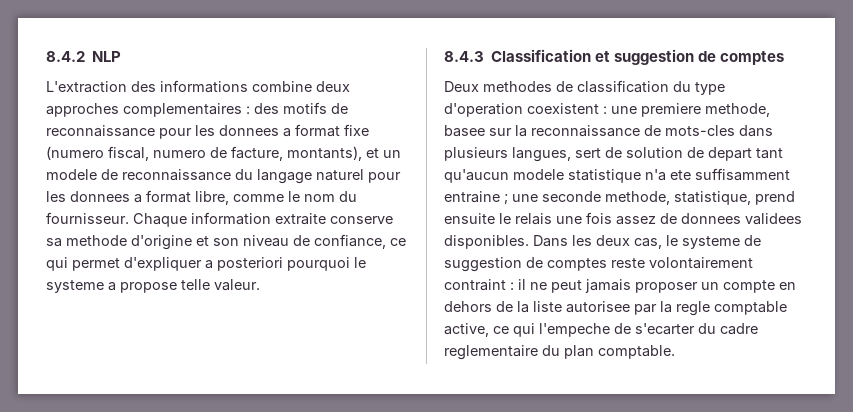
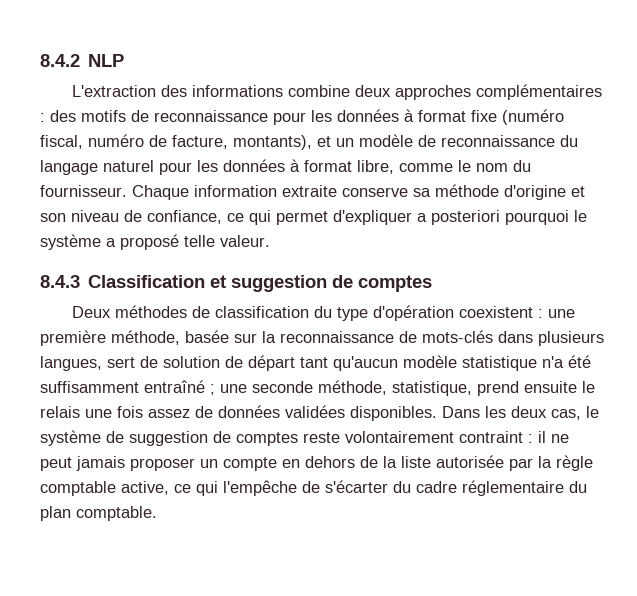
- L'extraction des informations combine deux approches complementaires : des motifs de reconnaissance pour les donnees a format fixe (numero fiscal, numero de facture, montants), et un modele de reconnaissance du langage naturel pour les donnees a format libre, comme le nom du fournisseur.
+ L'extraction des informations combine deux approches complémentaires : des motifs de reconnaissance pour les données à format fixe (numéro fiscal, numéro de facture, montants), et un modèle de reconnaissance du langage naturel pour les données à format libre, comme le nom du fournisseur.
- Chaque information extraite conserve sa methode d'origine et son niveau de confiance, ce qui permet d'expliquer a posteriori pourquoi le systeme a propose telle valeur.
+ Chaque information extraite conserve sa méthode d'origine et son niveau de confiance, ce qui permet d'expliquer a posteriori pourquoi le système a proposé telle valeur.
- Deux methodes de classification du type d'operation coexistent : une premiere methode, basee sur la reconnaissance de mots-cles dans plusieurs langues, sert de solution de depart tant qu'aucun modele statistique n'a ete suffisamment entraine ; une seconde methode, statistique, prend ensuite le relais une fois assez de donnees validees disponibles.
+ Deux méthodes de classification du type d'opération coexistent : une première méthode, basée sur la reconnaissance de mots-clés dans plusieurs langues, sert de solution de départ tant qu'aucun modèle statistique n'a été suffisamment entraîné ; une seconde méthode, statistique, prend ensuite le relais une fois assez de données validées disponibles.
- Dans les deux cas, le systeme de suggestion de comptes reste volontairement contraint : il ne peut jamais proposer un compte en dehors de la liste autorisee par la regle comptable active, ce qui l'empeche de s'ecarter du cadre reglementaire du plan comptable.
+ Dans les deux cas, le système de suggestion de comptes reste volontairement contraint : il ne peut jamais proposer un compte en dehors de la liste autorisée par la règle comptable active, ce qui l'empêche de s'écarter du cadre réglementaire du plan comptable.

